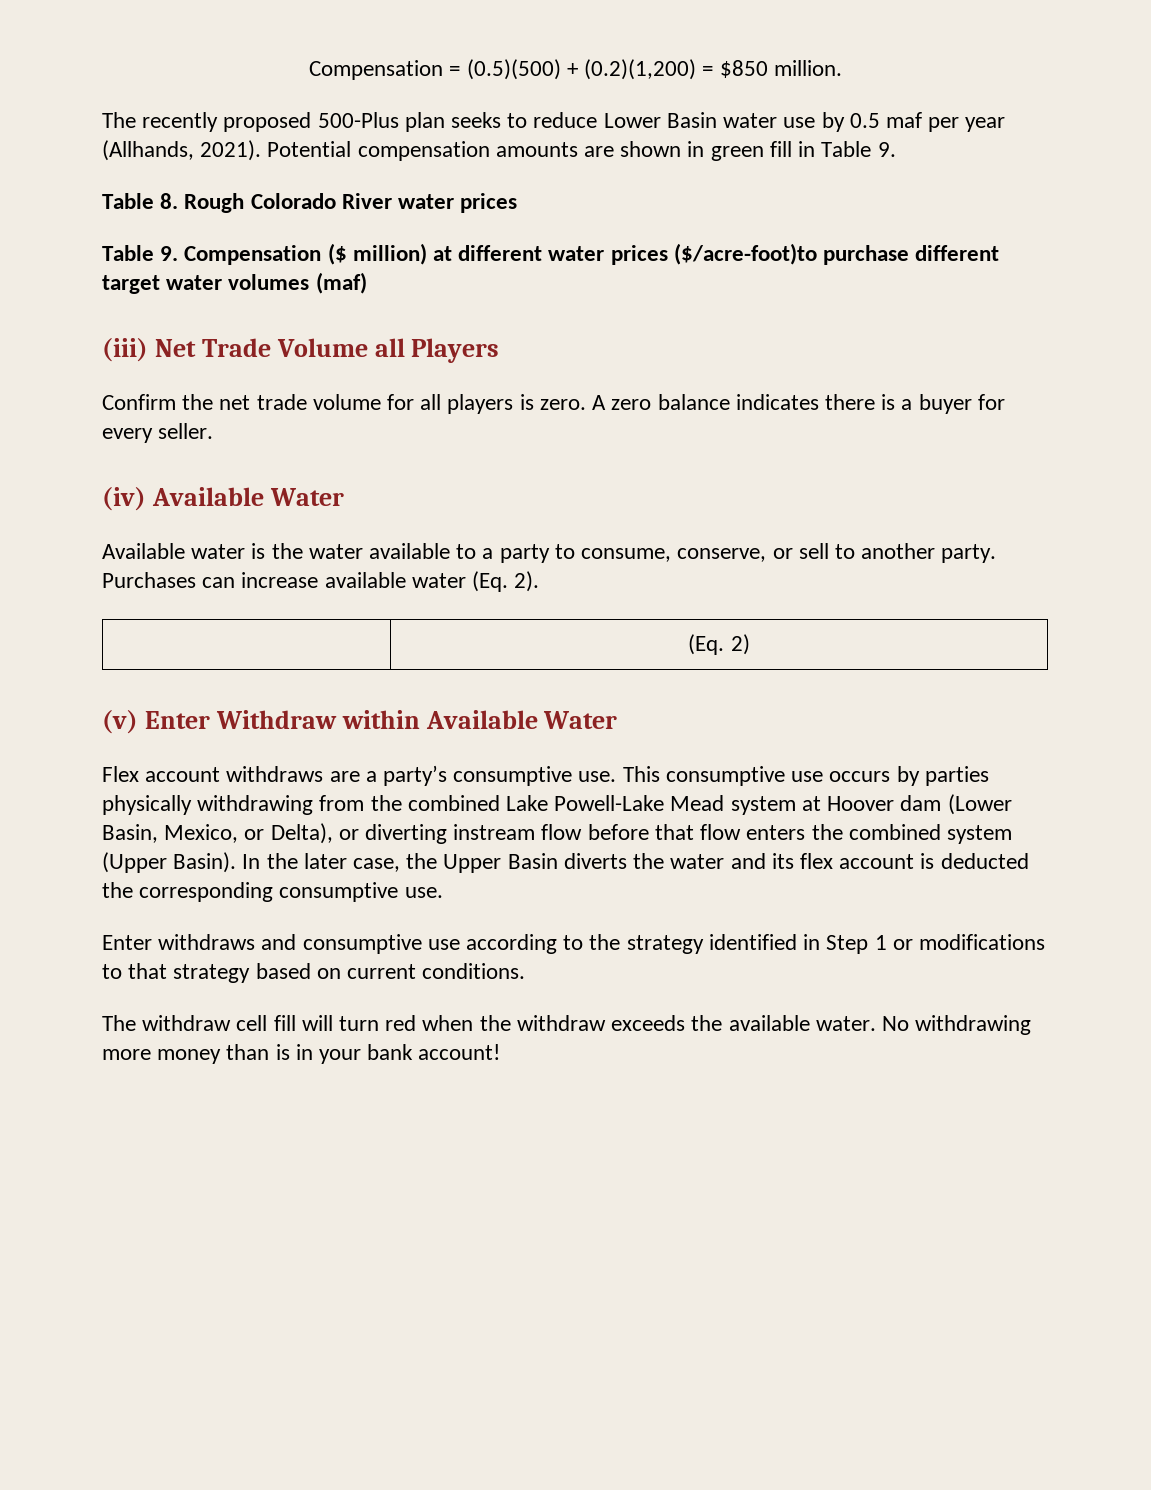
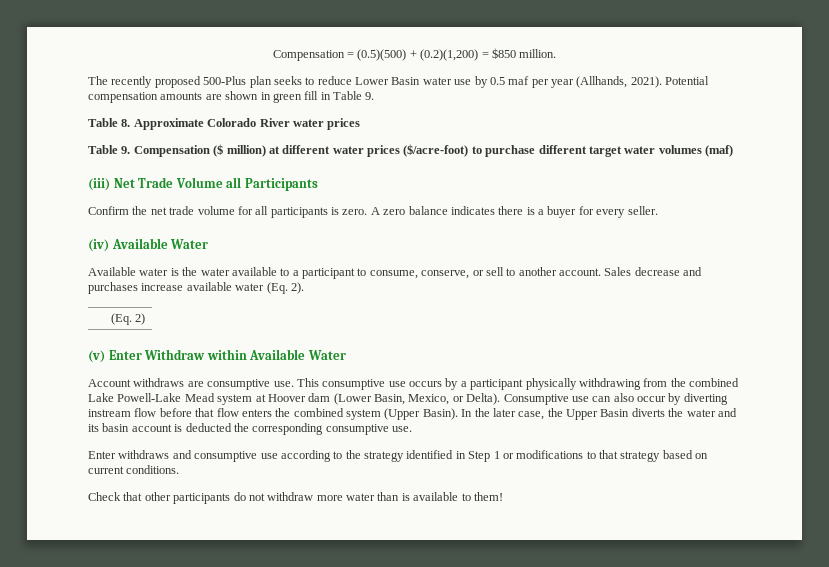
- Table 8. Rough Colorado River water prices
+ Table 8. Approximate Colorado River water prices
- Table 9. Compensation ($ million) at different water prices ($/acre-foot)to purchase different target water volumes (maf)
+ Table 9. Compensation ($ million) at different water prices ($/acre-foot) to purchase different target water volumes (maf)
- (iii) Net Trade Volume all Players
+ (iii) Net Trade Volume all Participants
- Confirm the net trade volume for all players is zero.
+ Confirm the net trade volume for all participants is zero.
- Available water is the water available to a party to consume, conserve, or sell to another party. Purchases can increase available water (Eq. 2).
+ Available water is the water available to a participant to consume, conserve, or sell to another account. Sales decrease and purchases increase available water (Eq. 2).
- Flex account withdraws are a party’s consumptive use.
+ Account withdraws are consumptive use.
- This consumptive use occurs by parties physically withdrawing from the combined Lake Powell-Lake Mead system at Hoover dam (Lower Basin, Mexico, or Delta), or diverting instream flow before that flow enters the combined system (Upper Basin).
+ This consumptive use occurs by a participant physically withdrawing from the combined Lake Powell-Lake Mead system at Hoover dam (Lower Basin, Mexico, or Delta). Consumptive use can also occur by diverting instream flow before that flow enters the combined system (Upper Basin).
- In the later case, the Upper Basin diverts the water and its flex account is deducted the corresponding consumptive use.
+ In the later case, the Upper Basin diverts the water and its basin account is deducted the corresponding consumptive use.
- The withdraw cell fill will turn red when the withdraw exceeds the available water. No withdrawing more money than is in your bank account!
+ Check that other participants do not withdraw more water than is available to them!

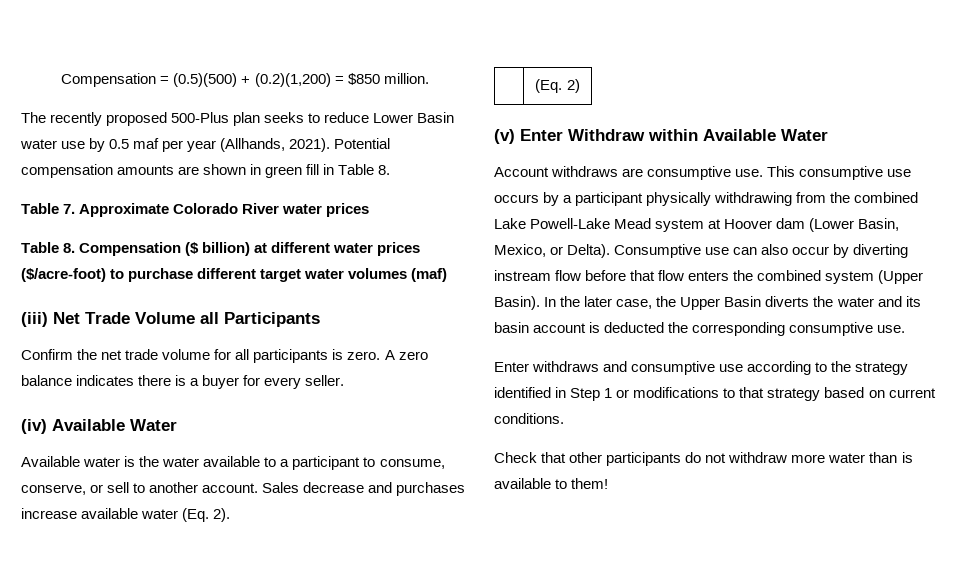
- Potential compensation amounts are shown in green fill in Table 9.
- Table 8. Approximate Colorado River water prices
+ Potential compensation amounts are shown in green fill in Table 8.
+ Table 7. Approximate Colorado River water prices
- Table 9. Compensation ($ million) at different water prices ($/acre-foot) to purchase different target water volumes (maf)
+ Table 8. Compensation ($ billion) at different water prices ($/acre-foot) to purchase different target water volumes (maf)

